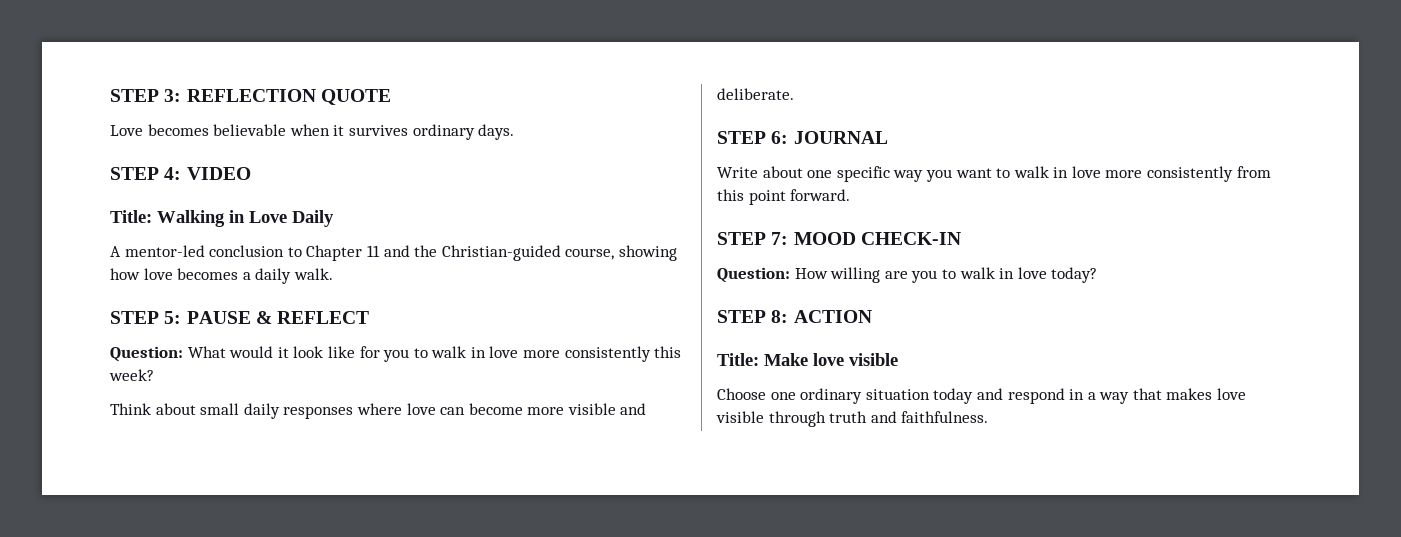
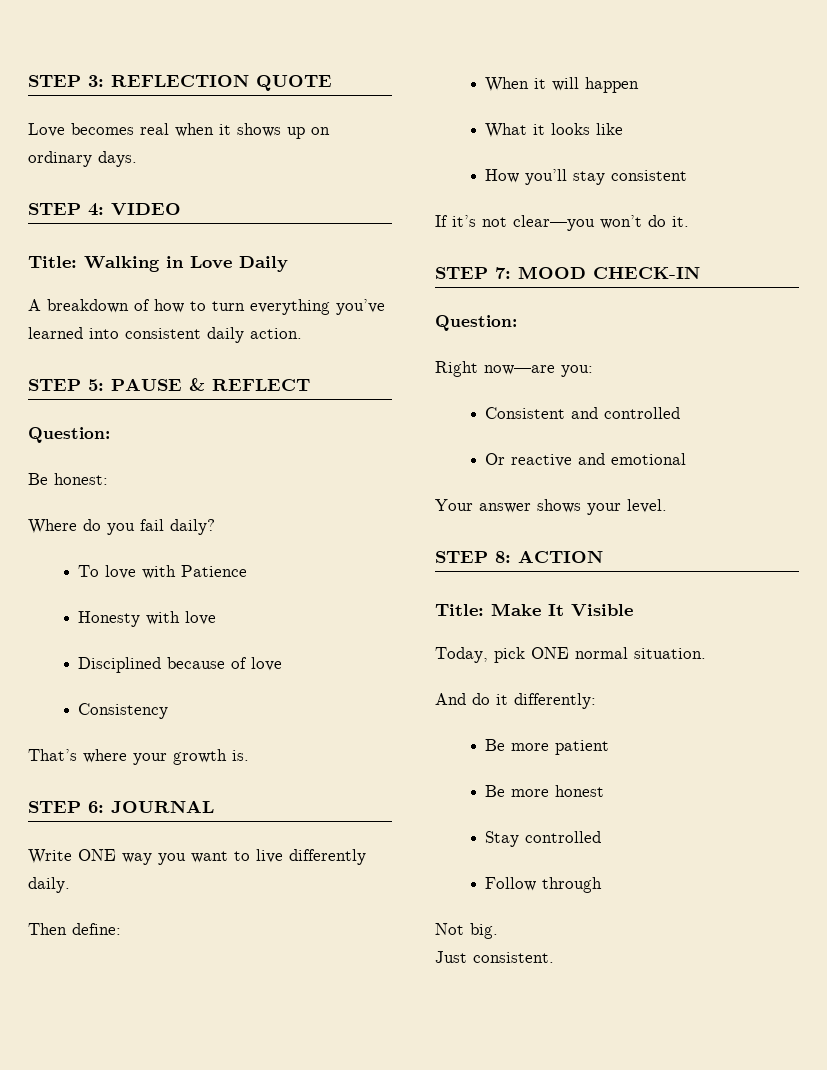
- Love becomes believable when it survives ordinary days.
+ Love becomes real when it shows up on ordinary days.
- A mentor-led conclusion to Chapter 11 and the Christian-guided course, showing how love becomes a daily walk.
+ A breakdown of how to turn everything you’ve learned into consistent daily action.
  STEP 5: PAUSE & REFLECT
- Question: What would it look like for you to walk in love more consistently this week?
- Think about small daily responses where love can become more visible and deliberate.
+ Question:
+ Be honest:
+ Where do you fail daily?
+ To love with Patience
+ Honesty with love
+ Disciplined because of love
+ Consistency
+ That’s where your growth is.
- Write about one specific way you want to walk in love more consistently from this point forward.
+ Write ONE way you want to live differently daily.
+ Then define:
+ When it will happen
+ What it looks like
+ How you’ll stay consistent
+ If it’s not clear—you won’t do it.
  STEP 7: MOOD CHECK-IN
- Question: How willing are you to walk in love today?
+ Question:
+ Right now—are you:
+ Consistent and controlled
+ Or reactive and emotional
+ Your answer shows your level.
- Title: Make love visible
- Choose one ordinary situation today and respond in a way that makes love visible through truth and faithfulness.
+ Title: Make It Visible
+ Today, pick ONE normal situation.
+ And do it differently:
+ Be more patient
+ Be more honest
+ Stay controlled
+ Follow through
+ Not big.
+ Just consistent.

